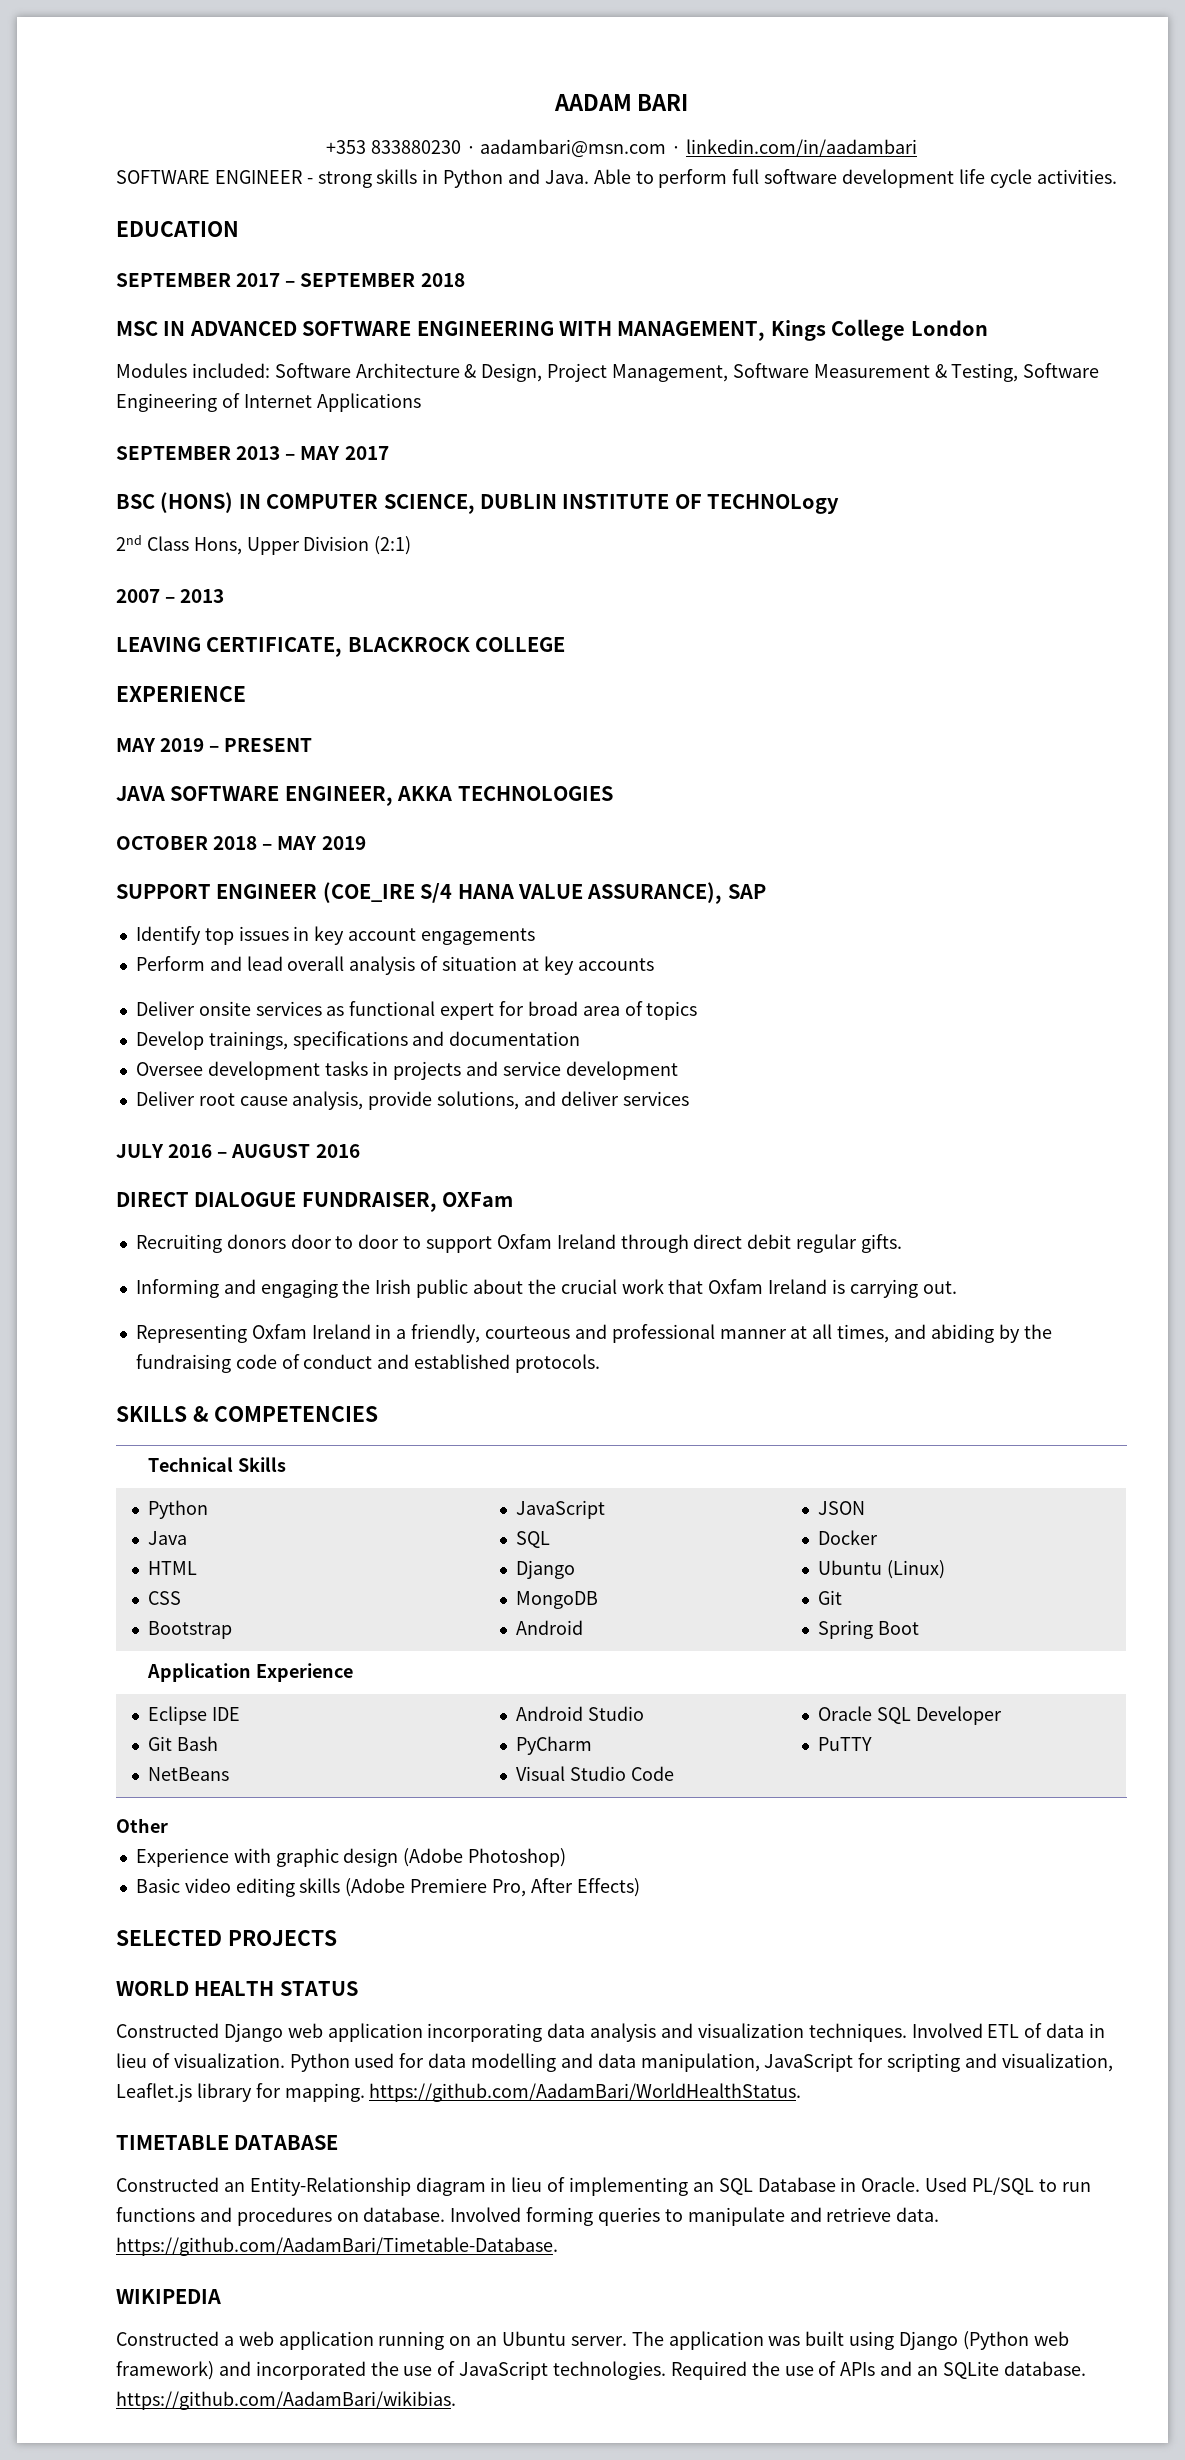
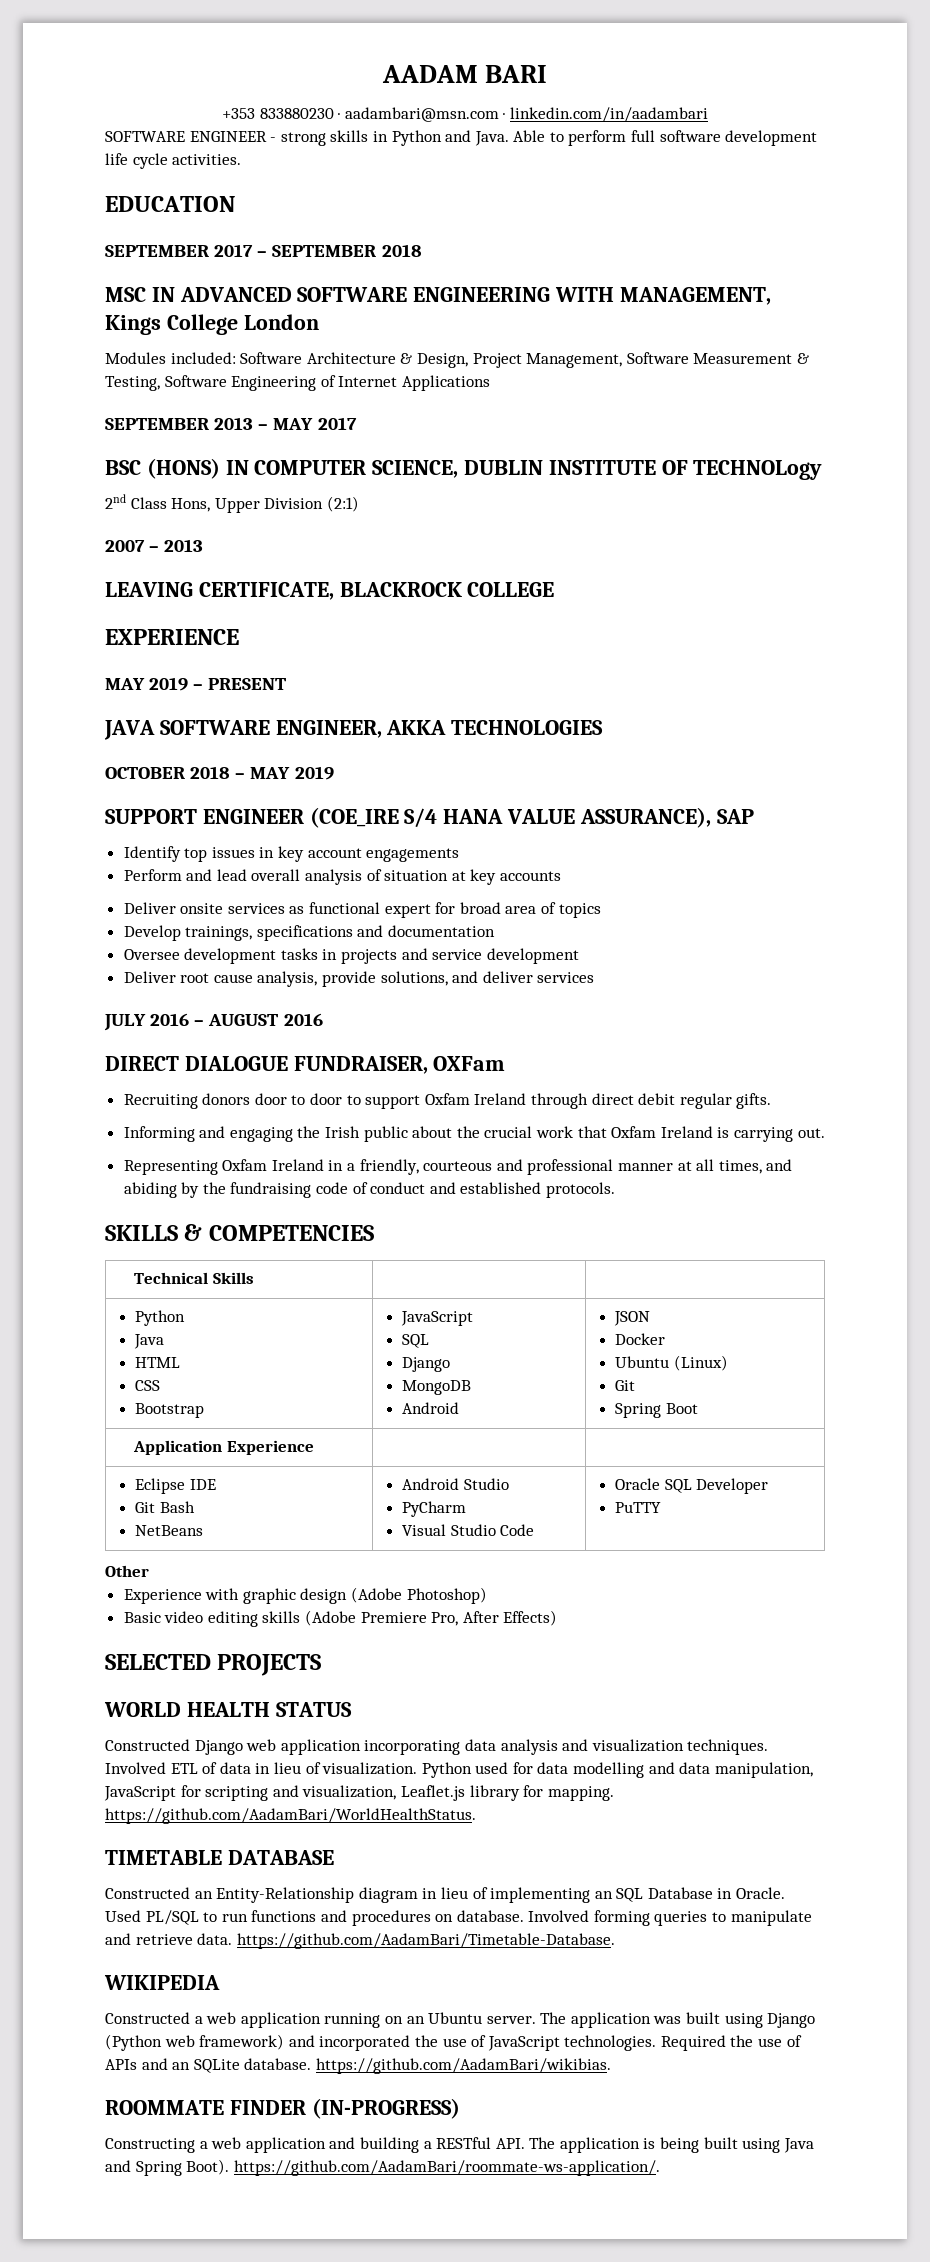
+ ROOMMATE FINDER (IN-PROGRESS)
+ Constructing a web application and building a RESTful API. The application is being built using Java and Spring Boot). https://github.com/AadamBari/roommate-ws-application/.

